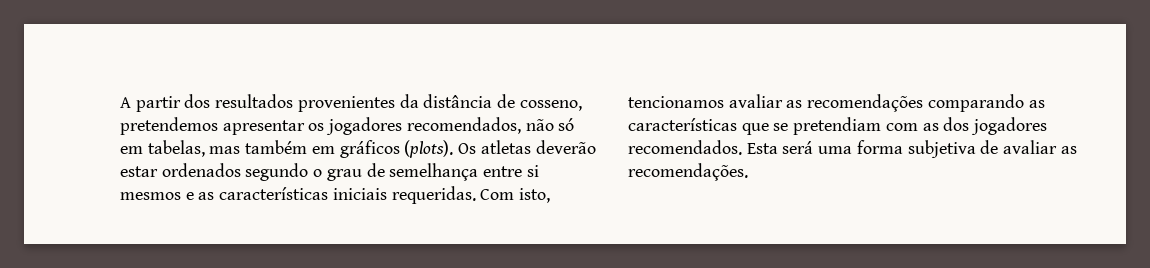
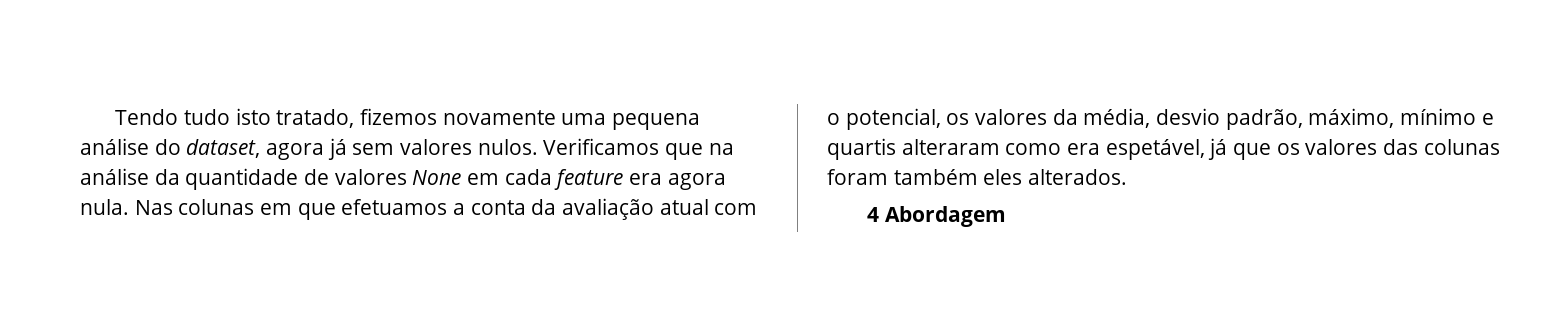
- A partir dos resultados provenientes da distância de cosseno, pretendemos apresentar os jogadores recomendados, não só em tabelas, mas também em gráficos (plots). Os atletas deverão estar ordenados segundo o grau de semelhança entre si mesmos e as características iniciais requeridas. Com isto, tencionamos avaliar as recomendações comparando as características que se pretendiam com as dos jogadores recomendados. Esta será uma forma subjetiva de avaliar as recomendações.
+ Tendo tudo isto tratado, fizemos novamente uma pequena análise do dataset, agora já sem valores nulos. Verificamos que na análise da quantidade de valores None em cada feature era agora nula. Nas colunas em que efetuamos a conta da avaliação atual com o potencial, os valores da média, desvio padrão, máximo, mínimo e quartis alteraram como era espetável, já que os valores das colunas foram também eles alterados.
+ 4 Abordagem

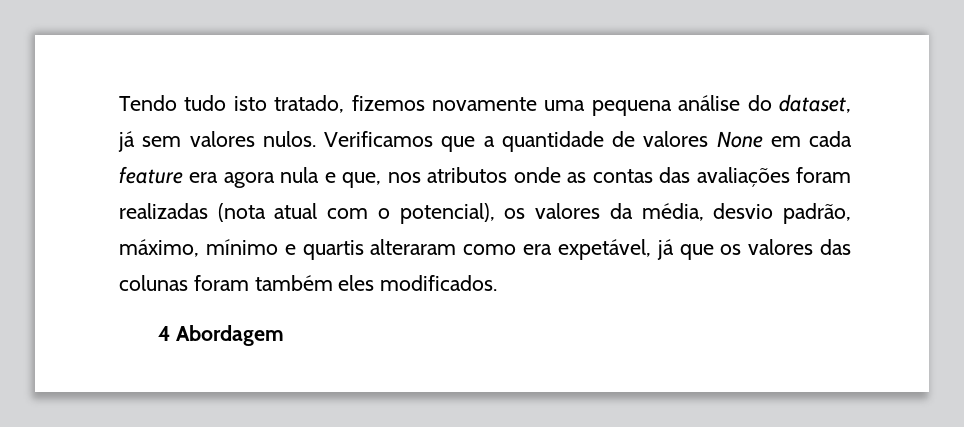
- Tendo tudo isto tratado, fizemos novamente uma pequena análise do dataset, agora já sem valores nulos.
+ Tendo tudo isto tratado, fizemos novamente uma pequena análise do dataset, já sem valores nulos.
- Verificamos que na análise da quantidade de valores None em cada feature era agora nula. Nas colunas em que efetuamos a conta da avaliação atual com o potencial, os valores da média, desvio padrão, máximo, mínimo e quartis alteraram como era espetável, já que os valores das colunas foram também eles alterados.
+ Verificamos que a quantidade de valores None em cada feature era agora nula e que, nos atributos onde as contas das avaliações foram realizadas (nota atual com o potencial), os valores da média, desvio padrão, máximo, mínimo e quartis alteraram como era expetável, já que os valores das colunas foram também eles modificados.

